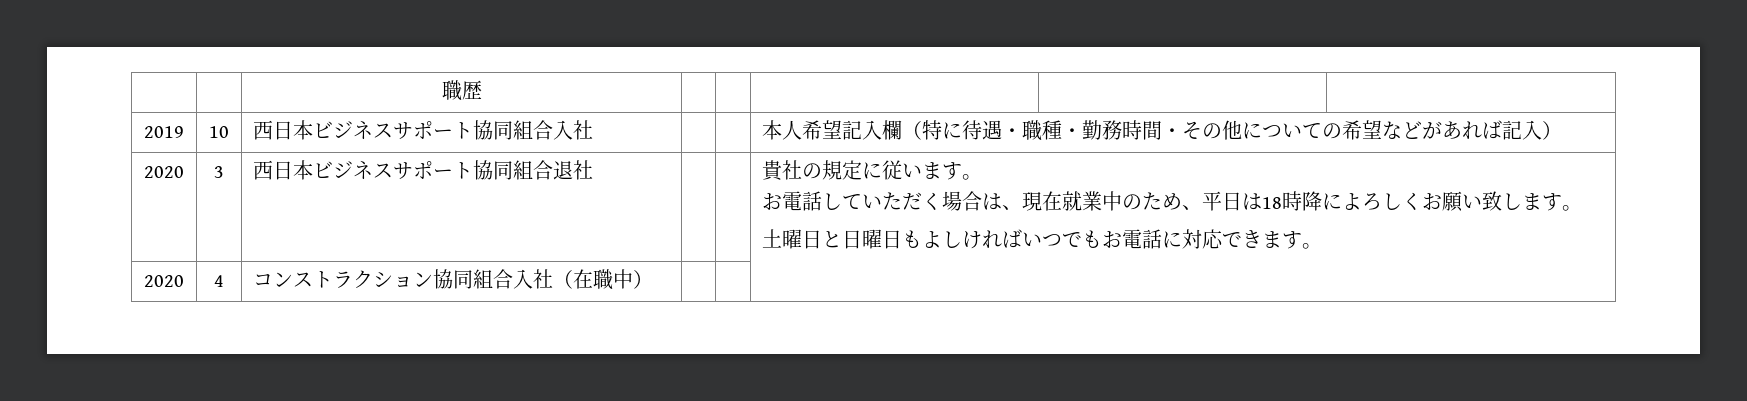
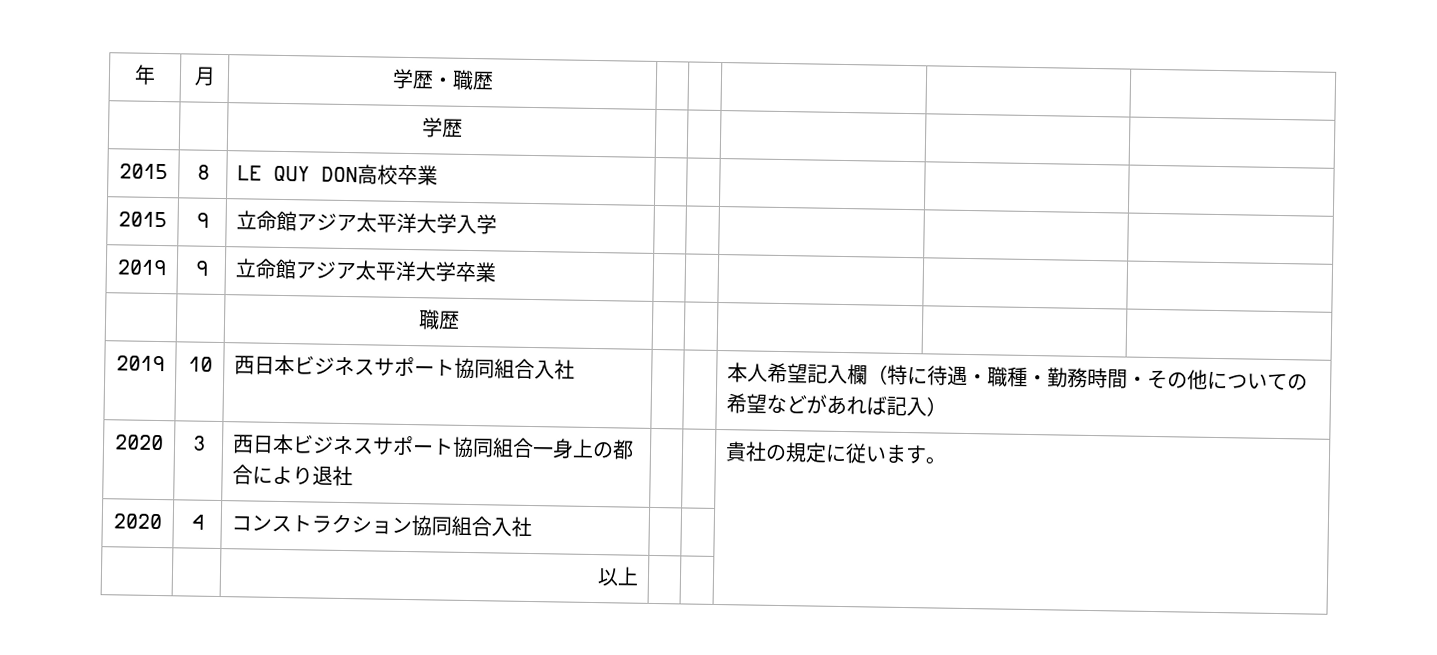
+ 年 | 月 | 学歴・職歴 | | | | |
+ | | 学歴 | | | | |
+ 2015 | 8 | LE QUY DON高校卒業 | | | | |
+ 2015 | 9 | 立命館アジア太平洋大学入学 | | | | |
+ 2019 | 9 | 立命館アジア太平洋大学卒業 | | | | |
- 西日本ビジネスサポート協同組合退社
+ 西日本ビジネスサポート協同組合一身上の都合により退社
- お電話していただく場合は、現在就業中のため、平日は18時降によろしくお願い致します。
- 土曜日と日曜日もよしければいつでもお電話に対応できます。
- 2020 | 4 | コンストラクション協同組合入社（在職中） | | |
+ 2020 | 4 | コンストラクション協同組合入社 | | |
+ | | 以上 | | |

